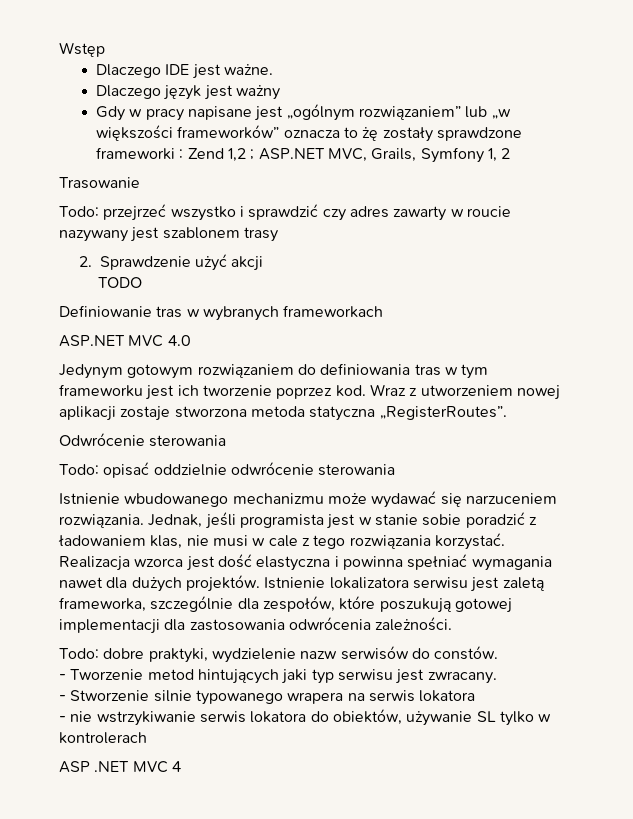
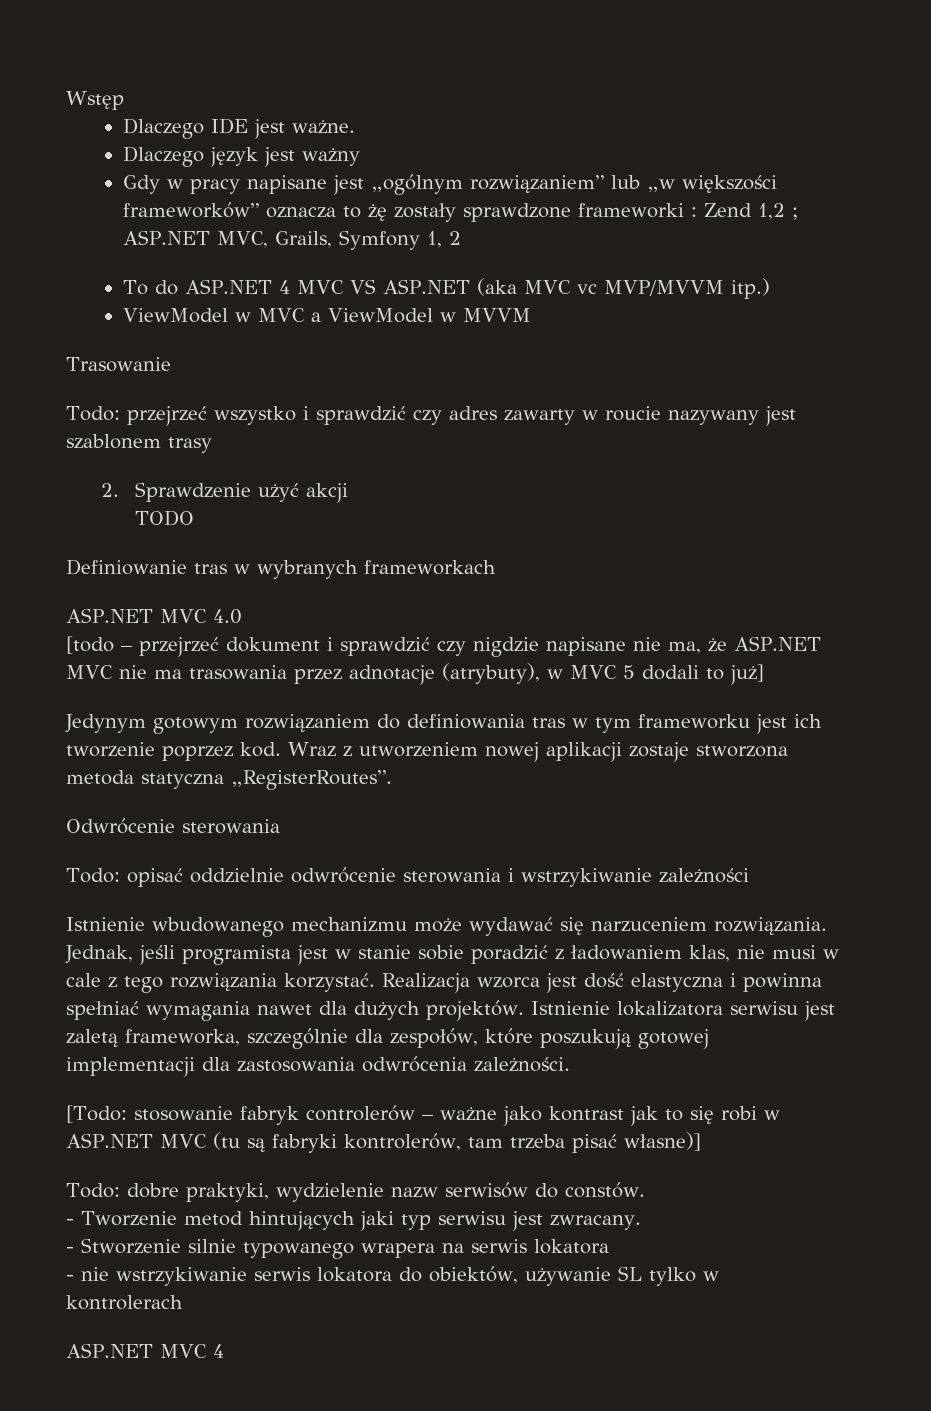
+ To do ASP.NET 4 MVC VS ASP.NET (aka MVC vc MVP/MVVM itp.)
+ ViewModel w MVC a ViewModel w MVVM
+ [todo – przejrzeć dokument i sprawdzić czy nigdzie napisane nie ma, że ASP.NET MVC nie ma trasowania przez adnotacje (atrybuty), w MVC 5 dodali to już]
- Todo: opisać oddzielnie odwrócenie sterowania
+ Todo: opisać oddzielnie odwrócenie sterowania i wstrzykiwanie zależności
+ [Todo: stosowanie fabryk controlerów – ważne jako kontrast jak to się robi w ASP.NET MVC (tu są fabryki kontrolerów, tam trzeba pisać własne)]
- ASP .NET MVC 4
+ ASP.NET MVC 4

